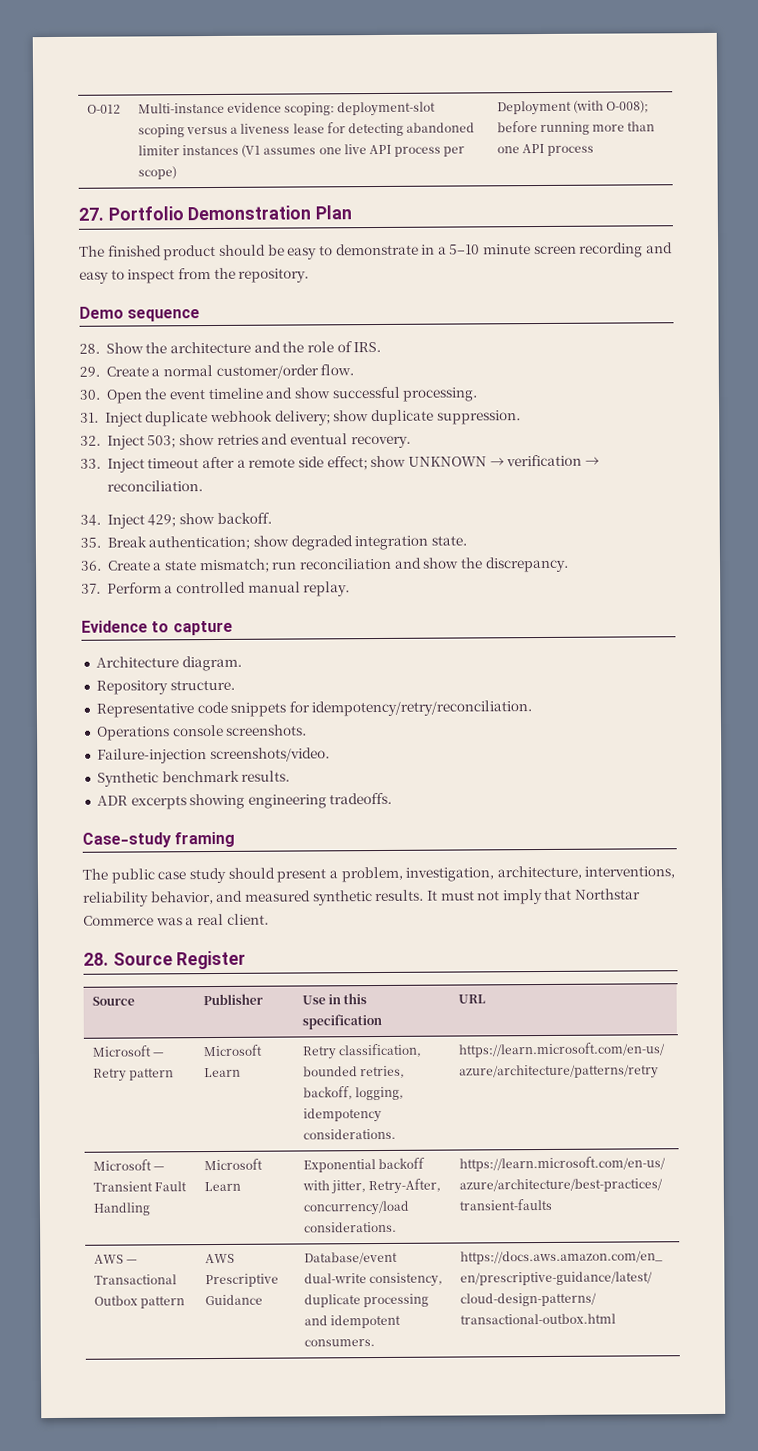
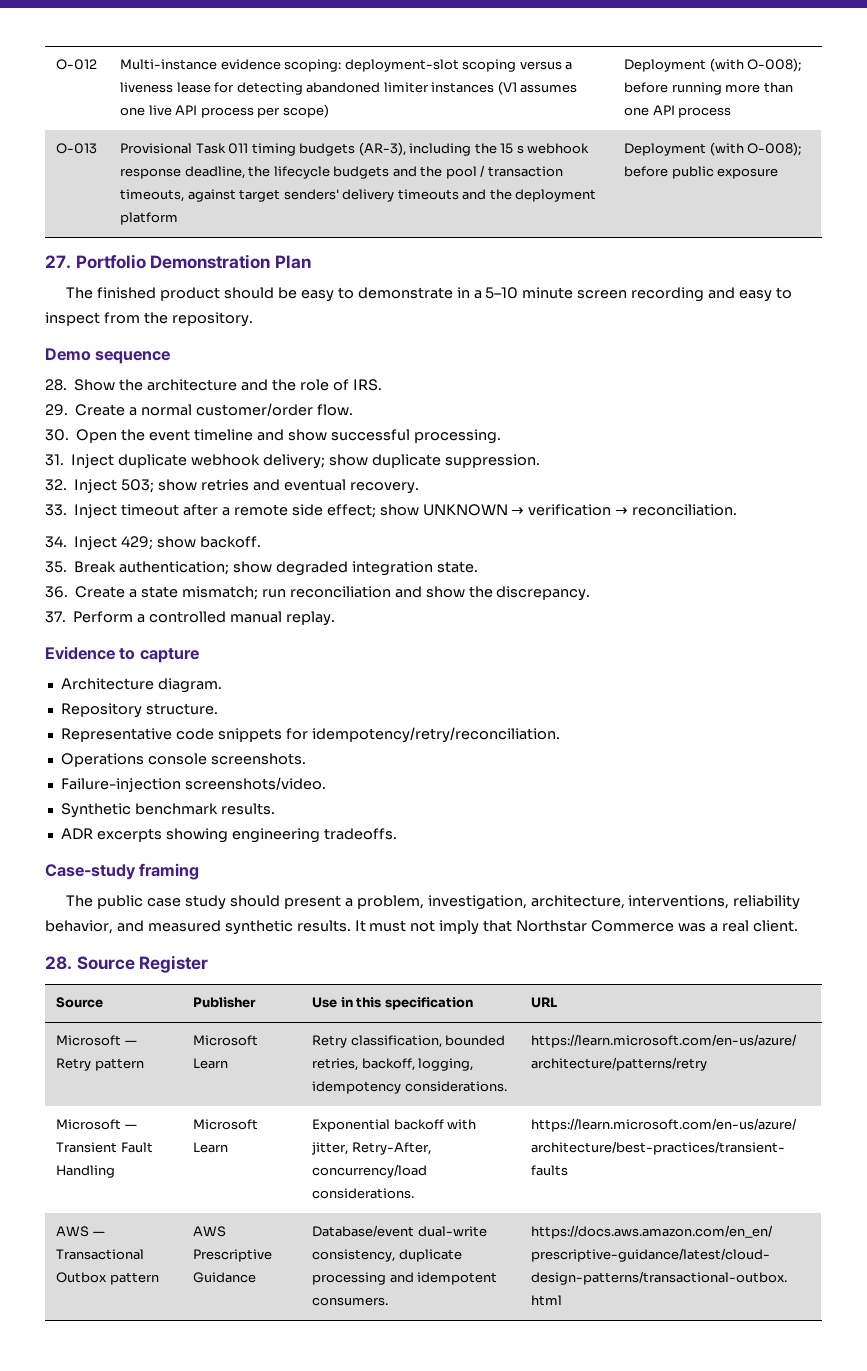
+ O-013 | Provisional Task 011 timing budgets (AR-3), including the 15 s webhook response deadline, the lifecycle budgets and the pool / transaction timeouts, against target senders' delivery timeouts and the deployment platform | Deployment (with O-008); before public exposure

